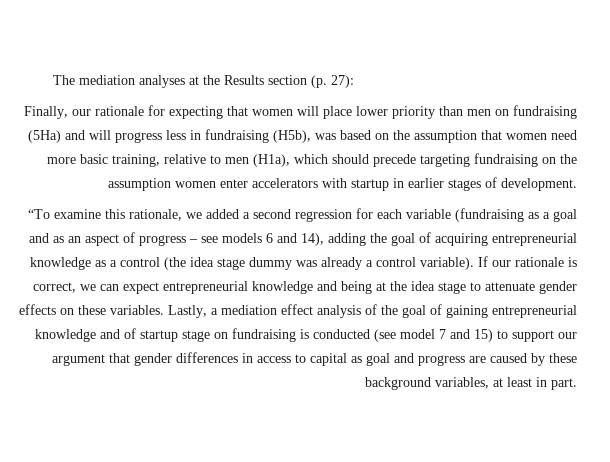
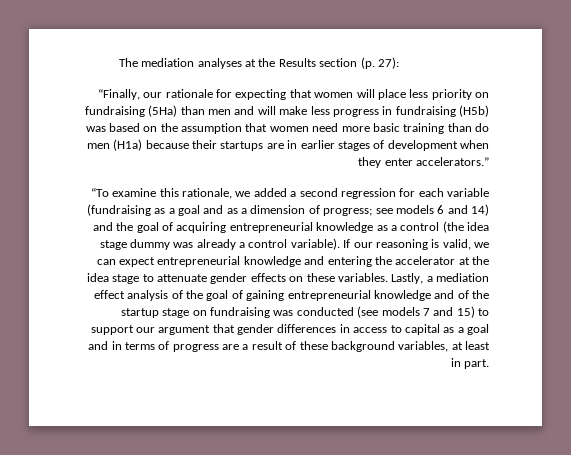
- Finally, our rationale for expecting that women will place lower priority than men on fundraising (5Ha) and will progress less in fundraising (H5b), was based on the assumption that women need more basic training, relative to men (H1a), which should precede targeting fundraising on the assumption women enter accelerators with startup in earlier stages of development.
+ “Finally, our rationale for expecting that women will place less priority on fundraising (5Ha) than men and will make less progress in fundraising (H5b) was based on the assumption that women need more basic training than do men (H1a) because their startups are in earlier stages of development when they enter accelerators.”
- “To examine this rationale, we added a second regression for each variable (fundraising as a goal and as an aspect of progress – see models 6 and 14), adding the goal of acquiring entrepreneurial knowledge as a control (the idea stage dummy was already a control variable).
+ “To examine this rationale, we added a second regression for each variable (fundraising as a goal and as a dimension of progress; see models 6 and 14) and the goal of acquiring entrepreneurial knowledge as a control (the idea stage dummy was already a control variable).
- If our rationale is correct, we can expect entrepreneurial knowledge and being at the idea stage to attenuate gender effects on these variables.
+ If our reasoning is valid, we can expect entrepreneurial knowledge and entering the accelerator at the idea stage to attenuate gender effects on these variables.
- Lastly, a mediation effect analysis of the goal of gaining entrepreneurial knowledge and of startup stage on fundraising is conducted (see model 7 and 15) to support our argument that gender differences in access to capital as goal and progress are caused by these background variables, at least in part.
+ Lastly, a mediation effect analysis of the goal of gaining entrepreneurial knowledge and of the startup stage on fundraising was conducted (see models 7 and 15) to support our argument that gender differences in access to capital as a goal and in terms of progress are a result of these background variables, at least in part.

